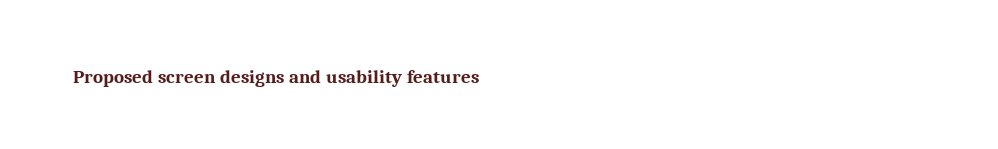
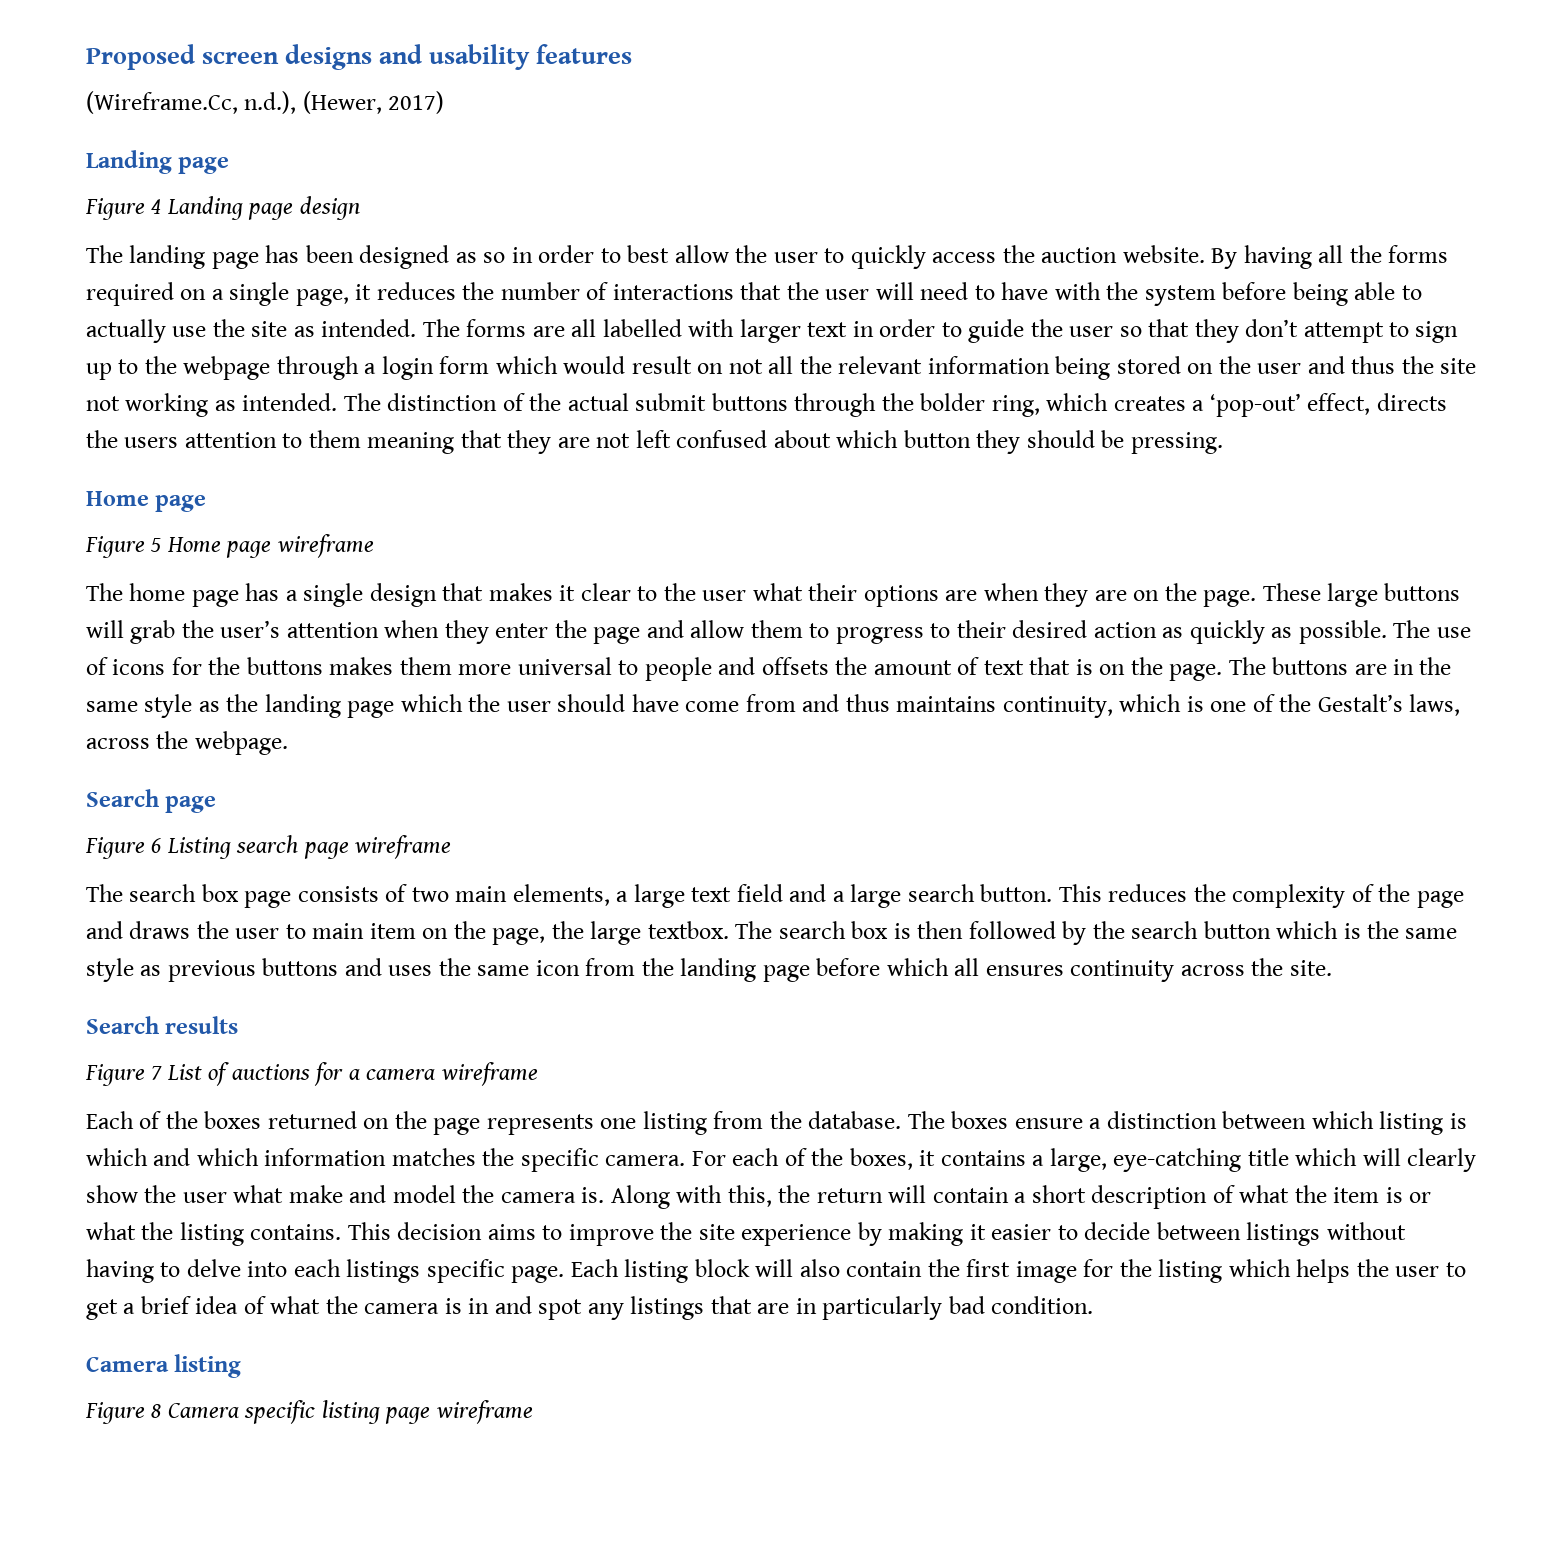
+ (Wireframe.Cc, n.d.), (Hewer, 2017)
+ Landing page
+ Figure 4 Landing page design
+ The landing page has been designed as so in order to best allow the user to quickly access the auction website. By having all the forms required on a single page, it reduces the number of interactions that the user will need to have with the system before being able to actually use the site as intended. The forms are all labelled with larger text in order to guide the user so that they don’t attempt to sign up to the webpage through a login form which would result on not all the relevant information being stored on the user and thus the site not working as intended. The distinction of the actual submit buttons through the bolder ring, which creates a ‘pop-out’ effect, directs the users attention to them meaning that they are not left confused about which button they should be pressing.
+ Home page
+ Figure 5 Home page wireframe
+ The home page has a single design that makes it clear to the user what their options are when they are on the page. These large buttons will grab the user’s attention when they enter the page and allow them to progress to their desired action as quickly as possible. The use of icons for the buttons makes them more universal to people and offsets the amount of text that is on the page. The buttons are in the same style as the landing page which the user should have come from and thus maintains continuity, which is one of the Gestalt’s laws, across the webpage.
+ Search page
+ Figure 6 Listing search page wireframe
+ The search box page consists of two main elements, a large text field and a large search button. This reduces the complexity of the page and draws the user to main item on the page, the large textbox. The search box is then followed by the search button which is the same style as previous buttons and uses the same icon from the landing page before which all ensures continuity across the site.
+ Search results
+ Figure 7 List of auctions for a camera wireframe
+ Each of the boxes returned on the page represents one listing from the database. The boxes ensure a distinction between which listing is which and which information matches the specific camera. For each of the boxes, it contains a large, eye-catching title which will clearly show the user what make and model the camera is. Along with this, the return will contain a short description of what the item is or what the listing contains. This decision aims to improve the site experience by making it easier to decide between listings without having to delve into each listings specific page. Each listing block will also contain the first image for the listing which helps the user to get a brief idea of what the camera is in and spot any listings that are in particularly bad condition.
+ Camera listing
+ Figure 8 Camera specific listing page wireframe

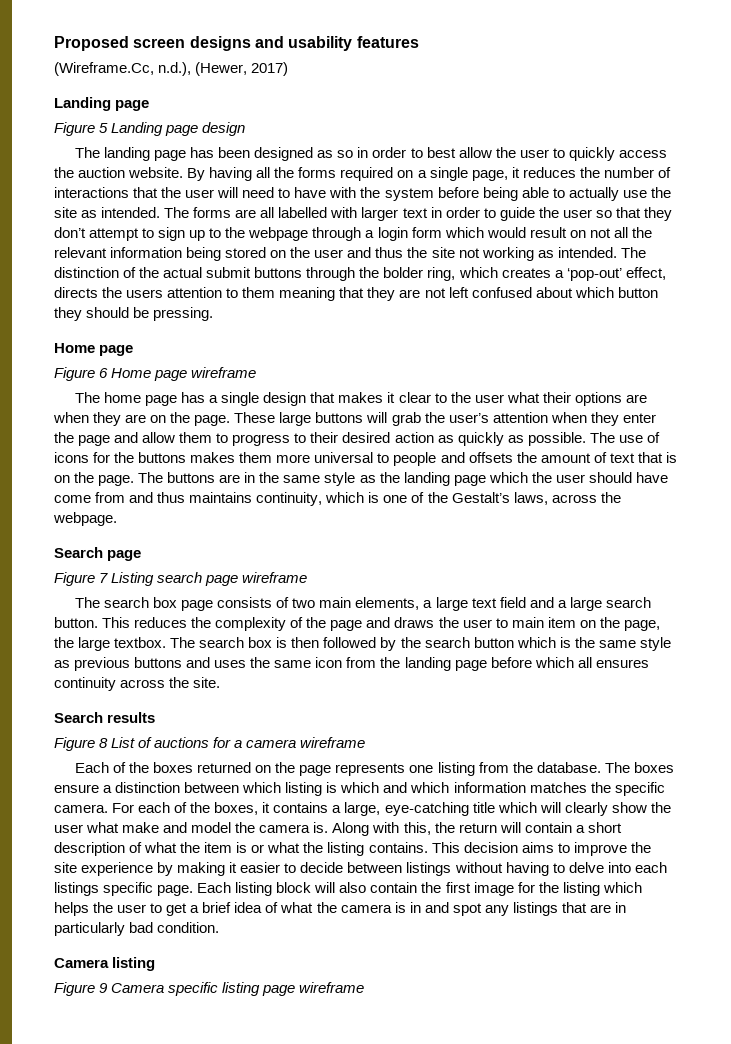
- Figure 4 Landing page design
+ Figure 5 Landing page design
- Figure 5 Home page wireframe
+ Figure 6 Home page wireframe
- Figure 6 Listing search page wireframe
+ Figure 7 Listing search page wireframe
- Figure 7 List of auctions for a camera wireframe
+ Figure 8 List of auctions for a camera wireframe
- Figure 8 Camera specific listing page wireframe
+ Figure 9 Camera specific listing page wireframe

